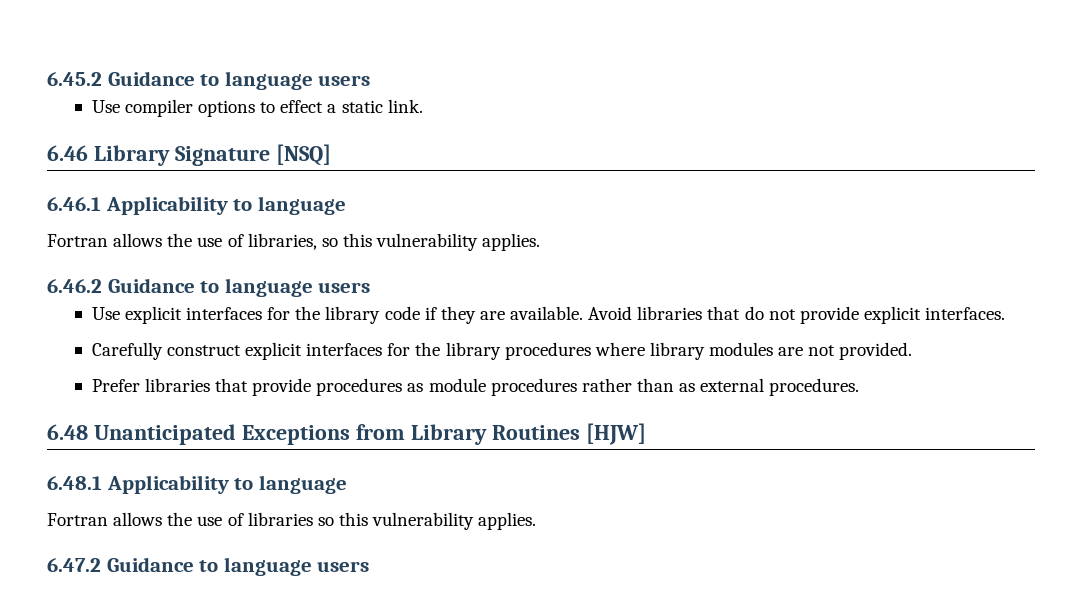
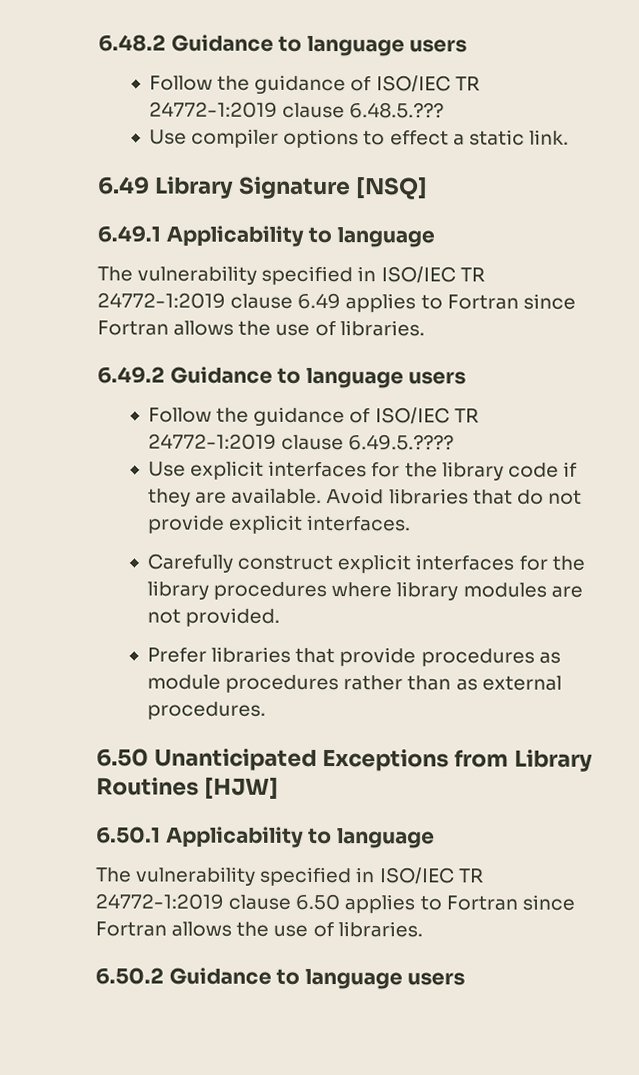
- 6.45.2 Guidance to language users
+ 6.48.2 Guidance to language users
+ Follow the guidance of ISO/IEC TR 24772-1:2019 clause 6.48.5.???
- 6.46 Library Signature [NSQ]
+ 6.49 Library Signature [NSQ]
- 6.46.1 Applicability to language
- Fortran allows the use of libraries, so this vulnerability applies.
- 6.46.2 Guidance to language users
+ 6.49.1 Applicability to language
+ The vulnerability specified in ISO/IEC TR 24772-1:2019 clause 6.49 applies to Fortran since Fortran allows the use of libraries.
+ 6.49.2 Guidance to language users
+ Follow the guidance of ISO/IEC TR 24772-1:2019 clause 6.49.5.????
- 6.48 Unanticipated Exceptions from Library Routines [HJW]
+ 6.50 Unanticipated Exceptions from Library Routines [HJW]
- 6.48.1 Applicability to language
- Fortran allows the use of libraries so this vulnerability applies.
- 6.47.2 Guidance to language users
+ 6.50.1 Applicability to language
+ The vulnerability specified in ISO/IEC TR 24772-1:2019 clause 6.50 applies to Fortran since Fortran allows the use of libraries.
+ 6.50.2 Guidance to language users

